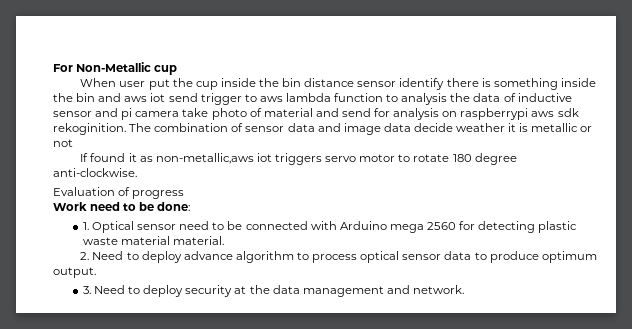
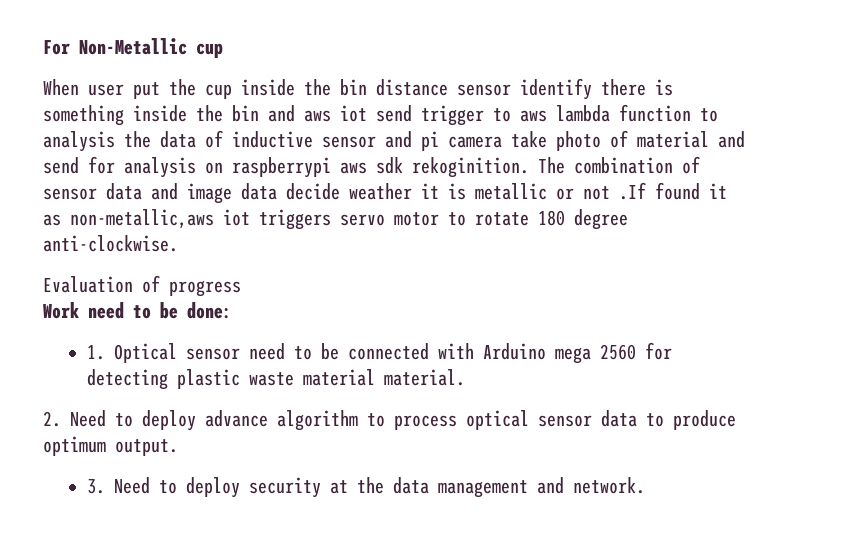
- The combination of sensor data and image data decide weather it is metallic or not
- If found it as non-metallic,aws iot triggers servo motor to rotate 180 degree anti-clockwise.
+ The combination of sensor data and image data decide weather it is metallic or not .If found it as non-metallic,aws iot triggers servo motor to rotate 180 degree anti-clockwise.

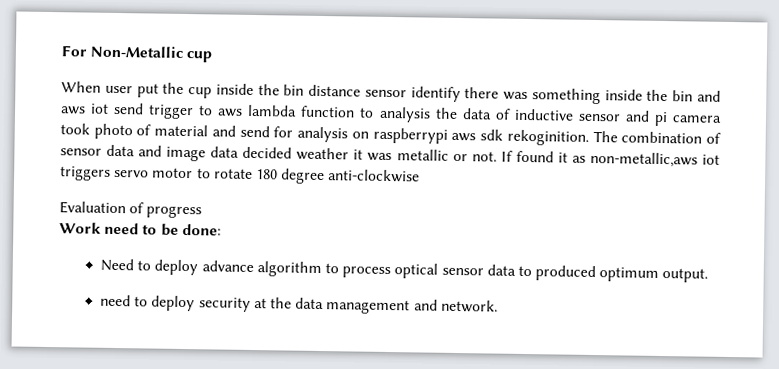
- When user put the cup inside the bin distance sensor identify there is something inside the bin and aws iot send trigger to aws lambda function to analysis the data of inductive sensor and pi camera take photo of material and send for analysis on raspberrypi aws sdk rekoginition.
+ When user put the cup inside the bin distance sensor identify there was something inside the bin and aws iot send trigger to aws lambda function to analysis the data of inductive sensor and pi camera took photo of material and send for analysis on raspberrypi aws sdk rekoginition.
- The combination of sensor data and image data decide weather it is metallic or not .If found it as non-metallic,aws iot triggers servo motor to rotate 180 degree anti-clockwise.
+ The combination of sensor data and image data decided weather it was metallic or not. If found it as non-metallic,aws iot triggers servo motor to rotate 180 degree anti-clockwise
- 1. Optical sensor need to be connected with Arduino mega 2560 for detecting plastic waste material material.
- 2. Need to deploy advance algorithm to process optical sensor data to produce optimum output.
+ Need to deploy advance algorithm to process optical sensor data to produced optimum output.
- 3. Need to deploy security at the data management and network.
+ need to deploy security at the data management and network.

